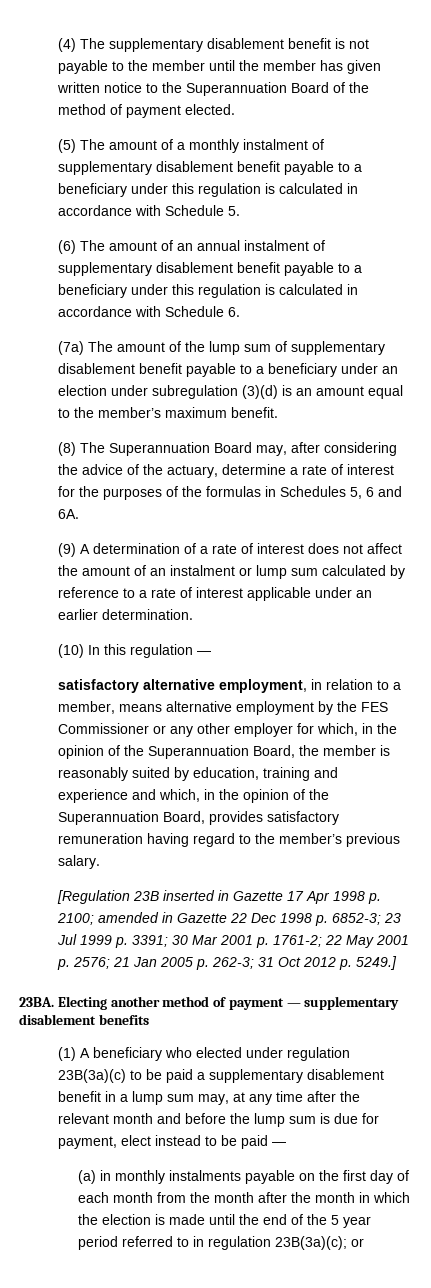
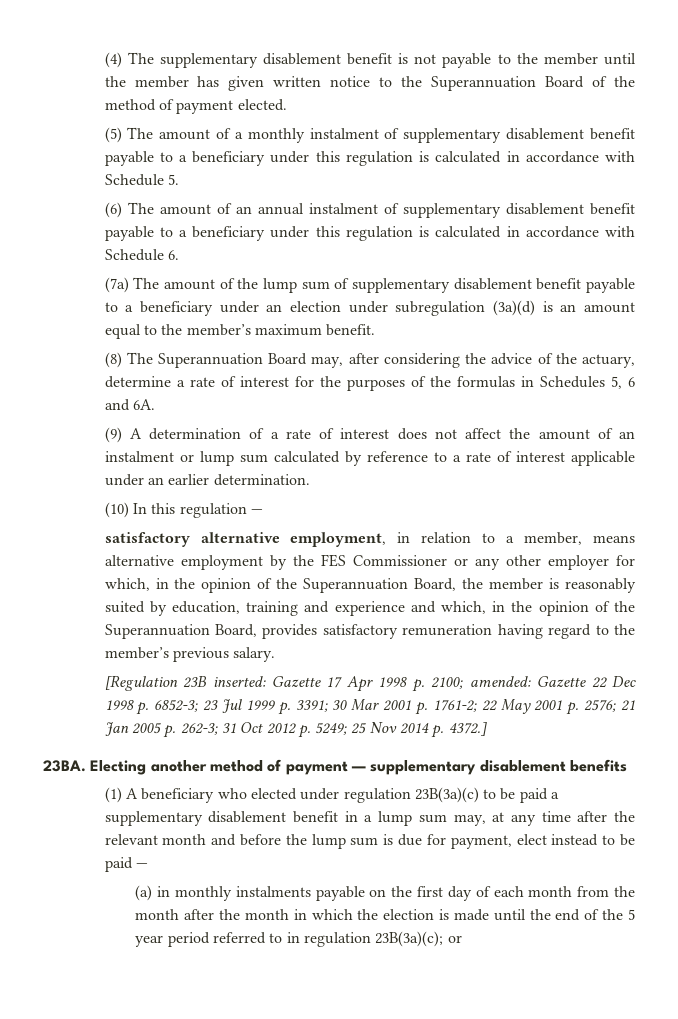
- (7a) The amount of the lump sum of supplementary disablement benefit payable to a beneficiary under an election under subregulation (3)(d) is an amount equal to the member’s maximum benefit.
+ (7a) The amount of the lump sum of supplementary disablement benefit payable to a beneficiary under an election under subregulation (3a)(d) is an amount equal to the member’s maximum benefit.
- [Regulation 23B inserted in Gazette 17 Apr 1998 p. 2100; amended in Gazette 22 Dec 1998 p. 6852-3; 23 Jul 1999 p. 3391; 30 Mar 2001 p. 1761-2; 22 May 2001 p. 2576; 21 Jan 2005 p. 262-3; 31 Oct 2012 p. 5249.]
+ [Regulation 23B inserted: Gazette 17 Apr 1998 p. 2100; amended: Gazette 22 Dec 1998 p. 6852-3; 23 Jul 1999 p. 3391; 30 Mar 2001 p. 1761-2; 22 May 2001 p. 2576; 21 Jan 2005 p. 262-3; 31 Oct 2012 p. 5249; 25 Nov 2014 p. 4372.]

